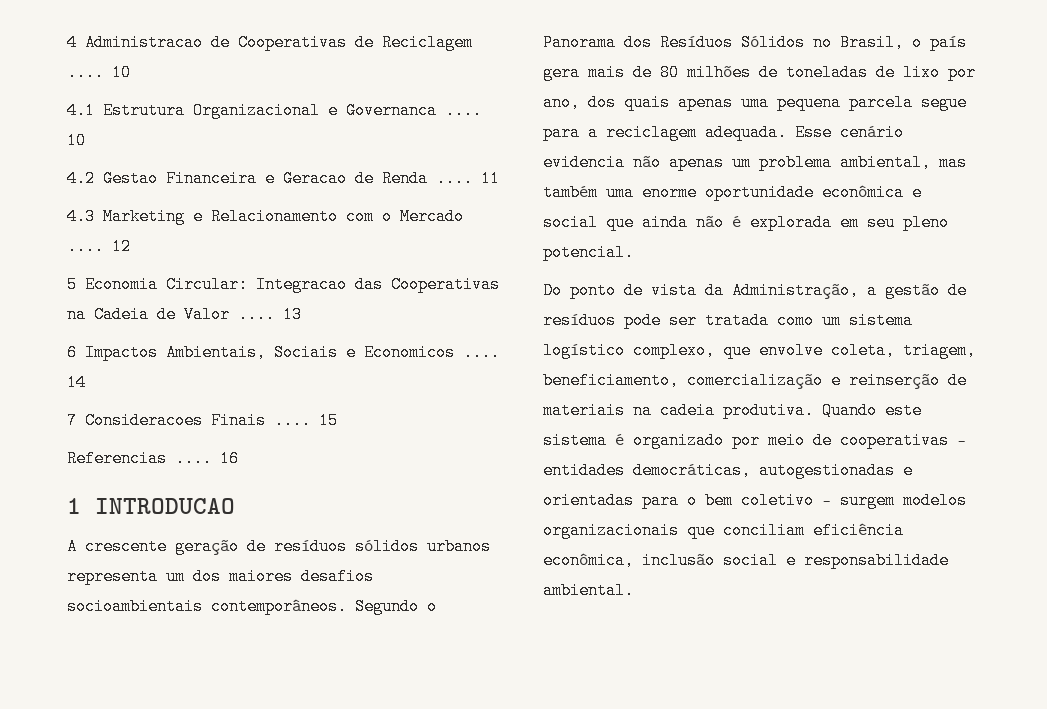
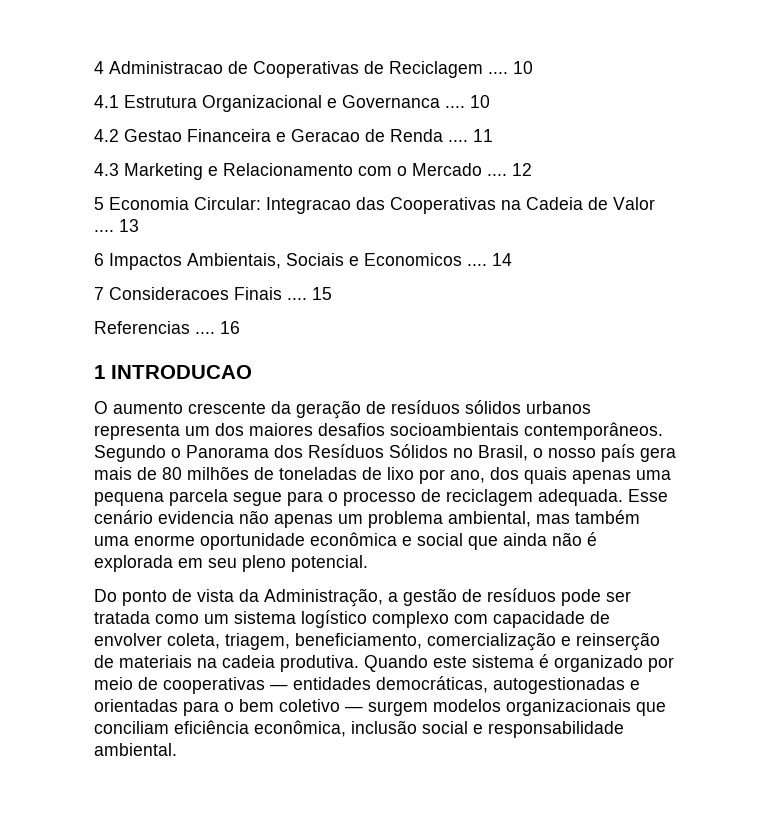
- A crescente geração de resíduos sólidos urbanos representa um dos maiores desafios socioambientais contemporâneos.
+ O aumento crescente da geração de resíduos sólidos urbanos representa um dos maiores desafios socioambientais contemporâneos.
- Segundo o Panorama dos Resíduos Sólidos no Brasil, o país gera mais de 80 milhões de toneladas de lixo por ano, dos quais apenas uma pequena parcela segue para a reciclagem adequada.
+ Segundo o Panorama dos Resíduos Sólidos no Brasil, o nosso país gera mais de 80 milhões de toneladas de lixo por ano, dos quais apenas uma pequena parcela segue para o processo de reciclagem adequada.
- Do ponto de vista da Administração, a gestão de resíduos pode ser tratada como um sistema logístico complexo, que envolve coleta, triagem, beneficiamento, comercialização e reinserção de materiais na cadeia produtiva.
+ Do ponto de vista da Administração, a gestão de resíduos pode ser tratada como um sistema logístico complexo com capacidade de envolver coleta, triagem, beneficiamento, comercialização e reinserção de materiais na cadeia produtiva.

